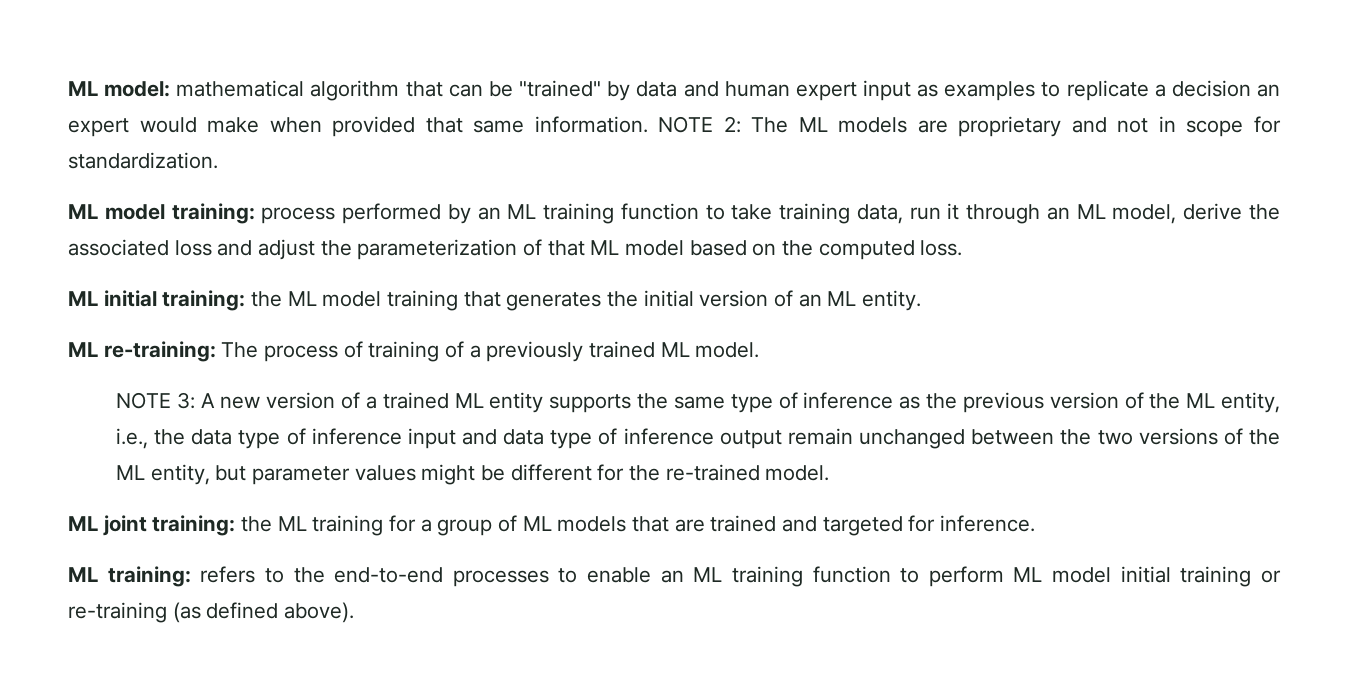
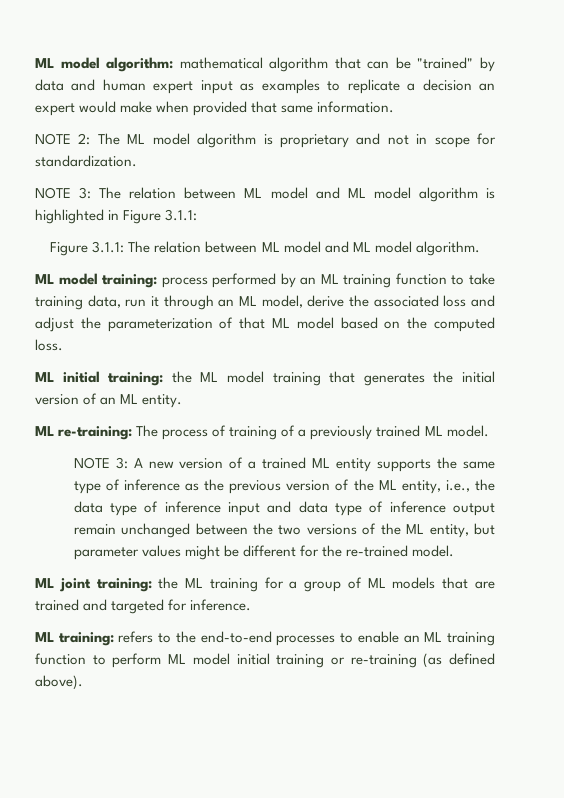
- ML model: mathematical algorithm that can be "trained" by data and human expert input as examples to replicate a decision an expert would make when provided that same information. NOTE 2: The ML models are proprietary and not in scope for standardization.
+ ML model algorithm: mathematical algorithm that can be "trained" by data and human expert input as examples to replicate a decision an expert would make when provided that same information.
+ NOTE 2: The ML model algorithm is proprietary and not in scope for standardization.
+ NOTE 3: The relation between ML model and ML model algorithm is highlighted in Figure 3.1.1:
+ Figure 3.1.1: The relation between ML model and ML model algorithm.

